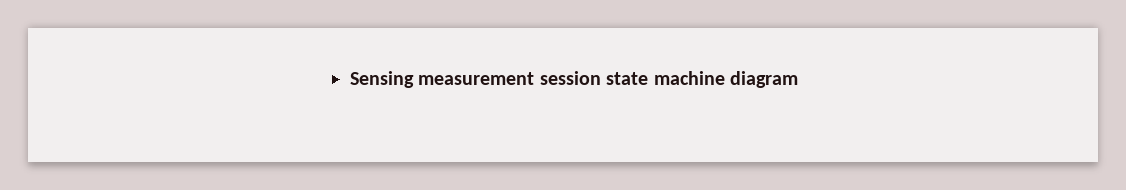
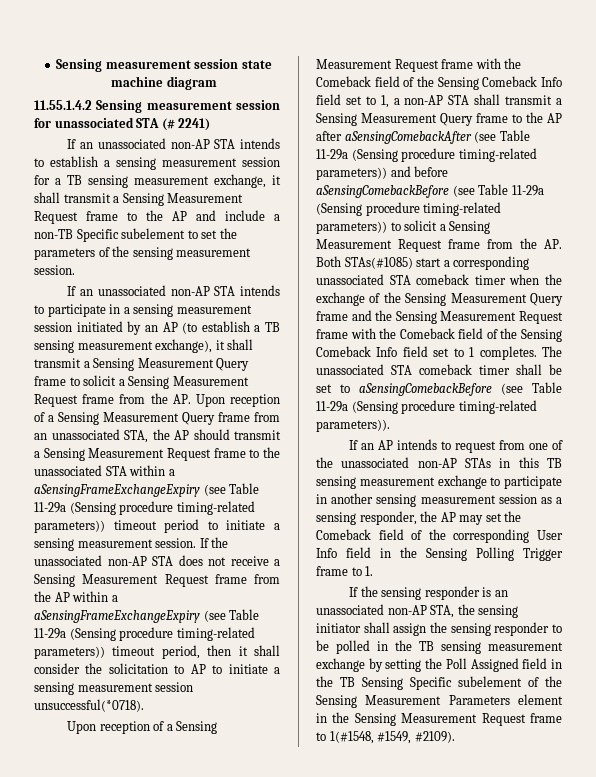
+ 11.55.1.4.2 Sensing measurement session for unassociated STA (# 2241)
+ If an unassociated non-AP STA intends to establish a sensing measurement session for a TB sensing measurement exchange, it shall transmit a Sensing Measurement Request frame to the AP and include a non-TB Specific subelement to set the parameters of the sensing measurement session.
+ If an unassociated non-AP STA intends to participate in a sensing measurement session initiated by an AP (to establish a TB sensing measurement exchange), it shall transmit a Sensing Measurement Query frame to solicit a Sensing Measurement Request frame from the AP. Upon reception of a Sensing Measurement Query frame from an unassociated STA, the AP should transmit a Sensing Measurement Request frame to the unassociated STA within a aSensingFrameExchangeExpiry (see Table 11-29a (Sensing procedure timing-related parameters)) timeout period to initiate a sensing measurement session. If the unassociated non-AP STA does not receive a Sensing Measurement Request frame from the AP within a aSensingFrameExchangeExpiry (see Table 11-29a (Sensing procedure timing-related parameters)) timeout period, then it shall consider the solicitation to AP to initiate a sensing measurement session unsuccessful(*0718).
+ Upon reception of a Sensing Measurement Request frame with the Comeback field of the Sensing Comeback Info field set to 1, a non-AP STA shall transmit a Sensing Measurement Query frame to the AP after aSensingComebackAfter (see Table 11-29a (Sensing procedure timing-related parameters)) and before aSensingComebackBefore (see Table 11-29a (Sensing procedure timing-related parameters)) to solicit a Sensing Measurement Request frame from the AP. Both STAs(#1085) start a corresponding unassociated STA comeback timer when the exchange of the Sensing Measurement Query frame and the Sensing Measurement Request frame with the Comeback field of the Sensing Comeback Info field set to 1 completes. The unassociated STA comeback timer shall be set to aSensingComebackBefore (see Table 11-29a (Sensing procedure timing-related parameters)).
+ If an AP intends to request from one of the unassociated non-AP STAs in this TB sensing measurement exchange to participate in another sensing measurement session as a sensing responder, the AP may set the Comeback field of the corresponding User Info field in the Sensing Polling Trigger frame to 1.
+ If the sensing responder is an unassociated non-AP STA, the sensing initiator shall assign the sensing responder to be polled in the TB sensing measurement exchange by setting the Poll Assigned field in the TB Sensing Specific subelement of the Sensing Measurement Parameters element in the Sensing Measurement Request frame to 1(#1548, #1549, #2109).

